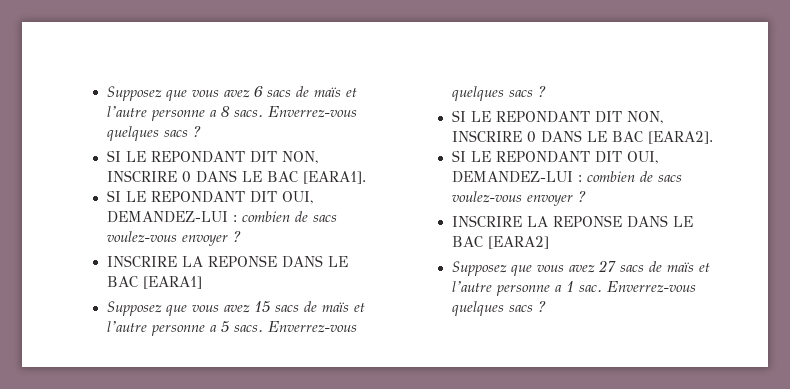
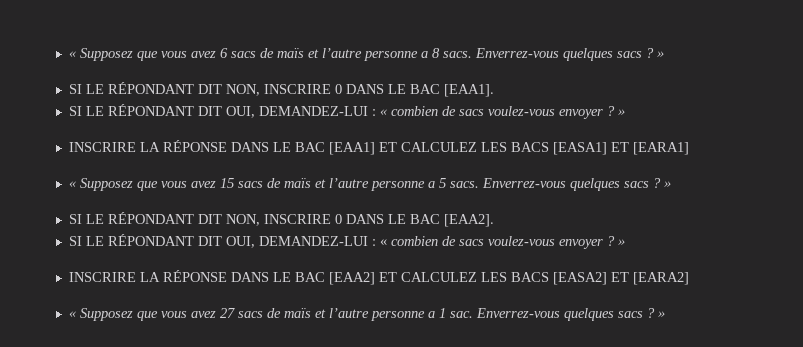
- Supposez que vous avez 6 sacs de maïs et l’autre personne a 8 sacs. Enverrez-vous quelques sacs ?
- SI LE REPONDANT DIT NON, INSCRIRE 0 DANS LE BAC [EARA1].
- SI LE REPONDANT DIT OUI, DEMANDEZ-LUI : combien de sacs voulez-vous envoyer ?
- INSCRIRE LA REPONSE DANS LE BAC [EARA1]
+ « Supposez que vous avez 6 sacs de maïs et l’autre personne a 8 sacs. Enverrez-vous quelques sacs ? »
+ SI LE RÉPONDANT DIT NON, INSCRIRE 0 DANS LE BAC [EAA1].
+ SI LE RÉPONDANT DIT OUI, DEMANDEZ-LUI : « combien de sacs voulez-vous envoyer ? »
+ INSCRIRE LA RÉPONSE DANS LE BAC [EAA1] ET CALCULEZ LES BACS [EASA1] ET [EARA1]
- Supposez que vous avez 15 sacs de maïs et l’autre personne a 5 sacs. Enverrez-vous quelques sacs ?
- SI LE REPONDANT DIT NON, INSCRIRE 0 DANS LE BAC [EARA2].
- SI LE REPONDANT DIT OUI, DEMANDEZ-LUI : combien de sacs voulez-vous envoyer ?
- INSCRIRE LA REPONSE DANS LE BAC [EARA2]
+ « Supposez que vous avez 15 sacs de maïs et l’autre personne a 5 sacs. Enverrez-vous quelques sacs ? »
+ SI LE RÉPONDANT DIT NON, INSCRIRE 0 DANS LE BAC [EAA2].
+ SI LE RÉPONDANT DIT OUI, DEMANDEZ-LUI : « combien de sacs voulez-vous envoyer ? »
+ INSCRIRE LA RÉPONSE DANS LE BAC [EAA2] ET CALCULEZ LES BACS [EASA2] ET [EARA2]
- Supposez que vous avez 27 sacs de maïs et l’autre personne a 1 sac. Enverrez-vous quelques sacs ?
+ « Supposez que vous avez 27 sacs de maïs et l’autre personne a 1 sac. Enverrez-vous quelques sacs ? »

